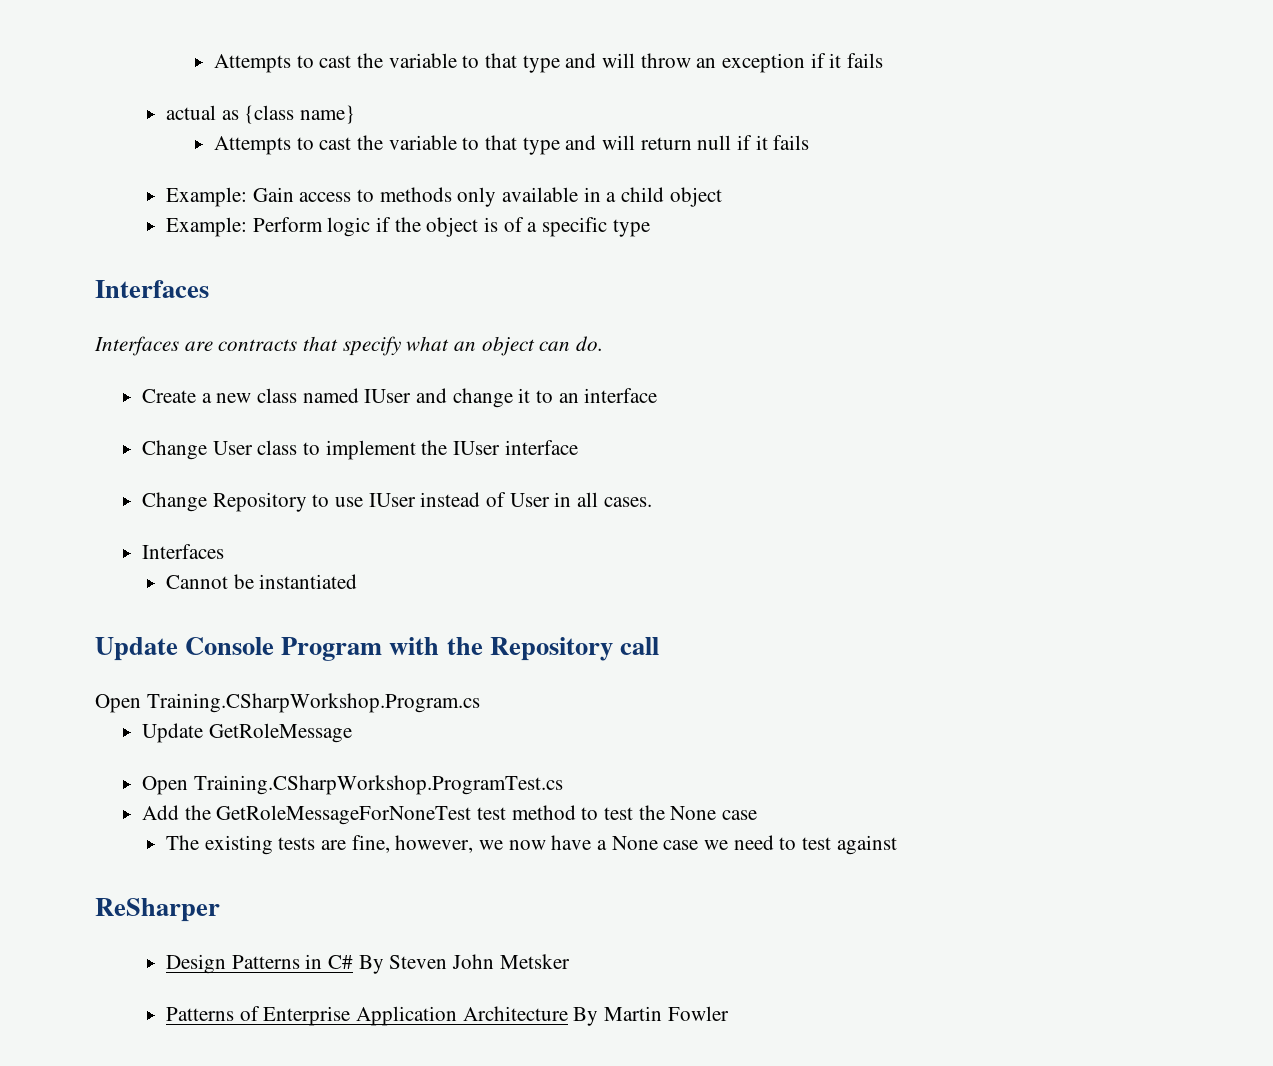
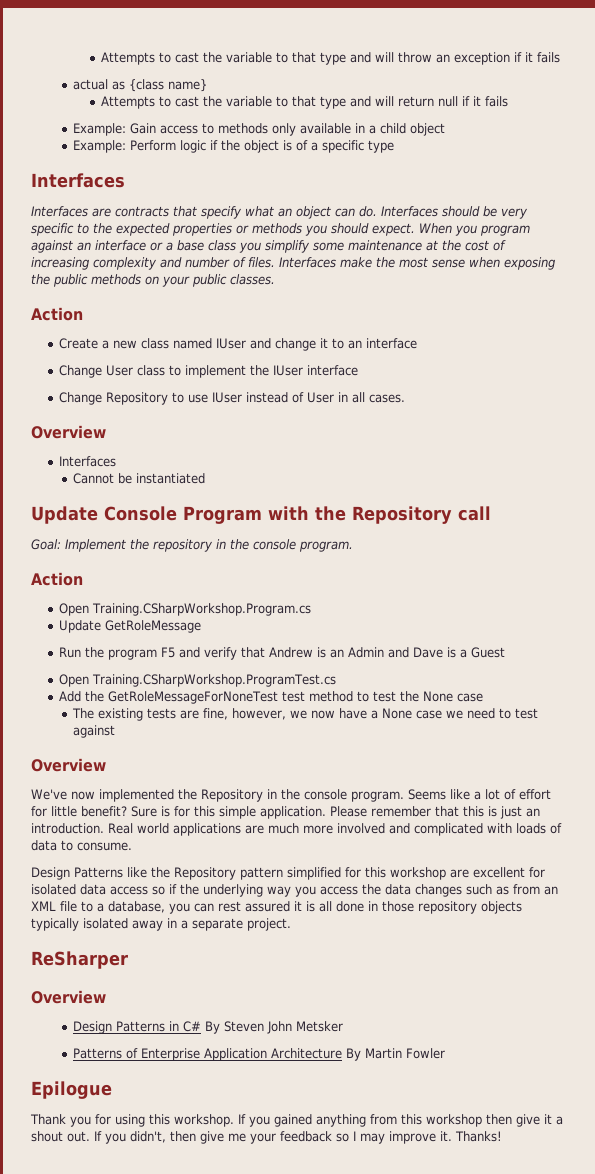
+ Interfaces should be very specific to the expected properties or methods you should expect. When you program against an interface or a base class you simplify some maintenance at the cost of increasing complexity and number of files. Interfaces make the most sense when exposing the public methods on your public classes.
+ Action
  Change Repository to use IUser instead of User in all cases.
+ Overview
+ Goal: Implement the repository in the console program.
+ Action
  Open Training.CSharpWorkshop.Program.cs
  Update GetRoleMessage
+ Run the program F5 and verify that Andrew is an Admin and Dave is a Guest
  The existing tests are fine, however, we now have a None case we need to test against
+ Overview
+ We've now implemented the Repository in the console program. Seems like a lot of effort for little benefit? Sure is for this simple application. Please remember that this is just an introduction. Real world applications are much more involved and complicated with loads of data to consume.
+ Design Patterns like the Repository pattern simplified for this workshop are excellent for isolated data access so if the underlying way you access the data changes such as from an XML file to a database, you can rest assured it is all done in those repository objects typically isolated away in a separate project.
  ReSharper
+ Overview
+ Epilogue
+ Thank you for using this workshop. If you gained anything from this workshop then give it a shout out. If you didn't, then give me your feedback so I may improve it. Thanks!

